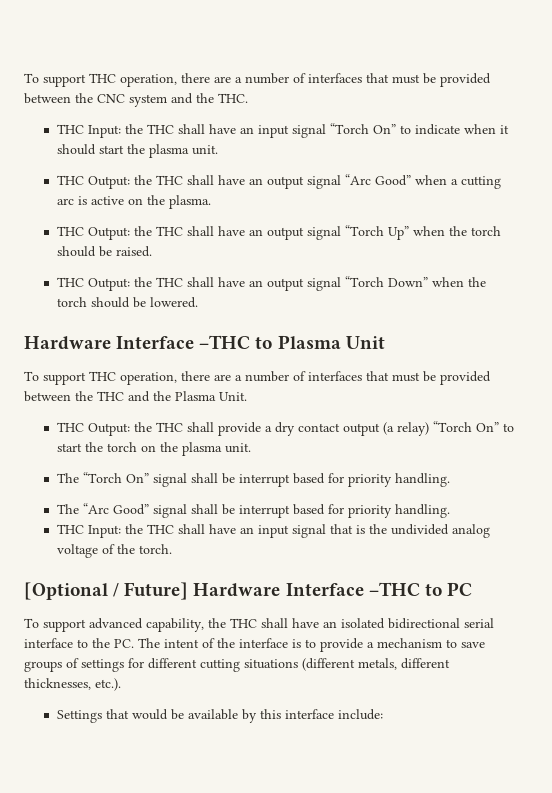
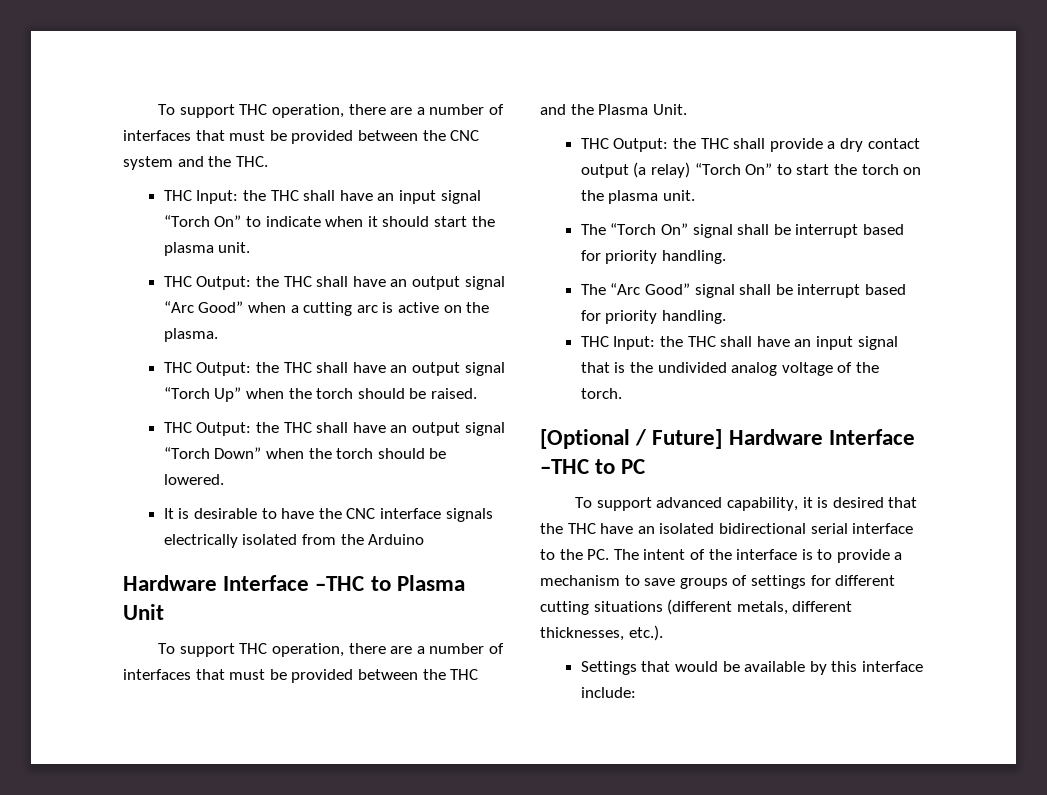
+ It is desirable to have the CNC interface signals electrically isolated from the Arduino
- To support advanced capability, the THC shall have an isolated bidirectional serial interface to the PC. The intent of the interface is to provide a mechanism to save groups of settings for different cutting situations (different metals, different thicknesses, etc.).
+ To support advanced capability, it is desired that the THC have an isolated bidirectional serial interface to the PC. The intent of the interface is to provide a mechanism to save groups of settings for different cutting situations (different metals, different thicknesses, etc.).

